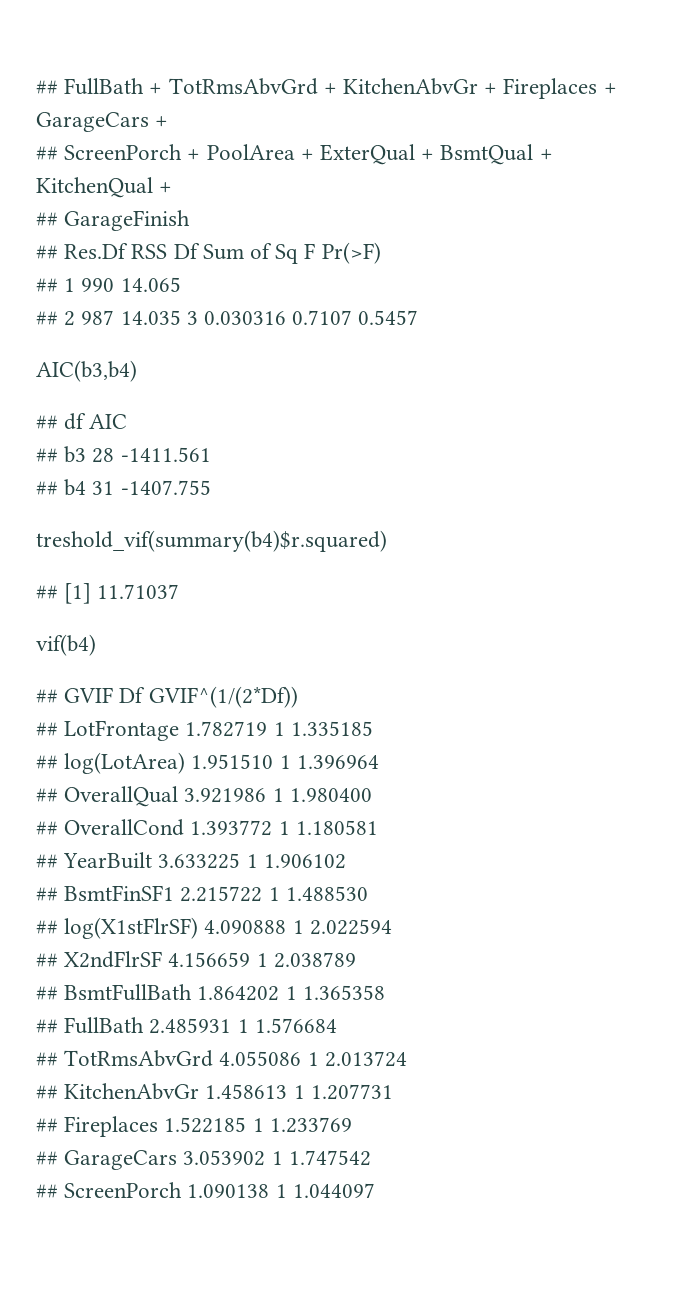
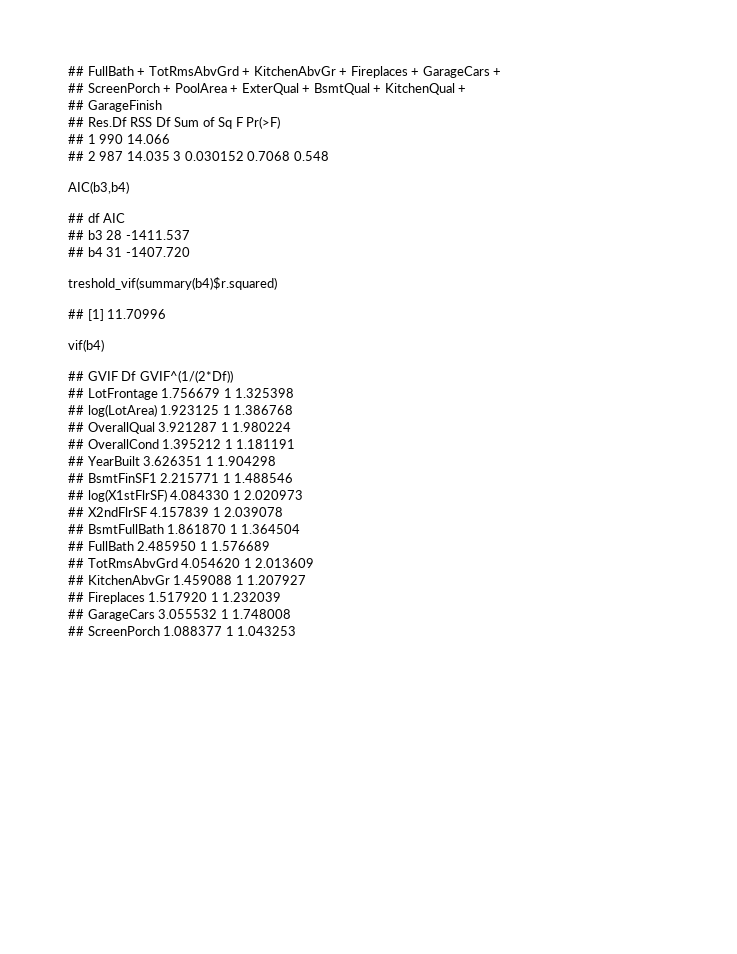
- ## 1 990 14.065
+ ## 1 990 14.066
- ## 2 987 14.035 3 0.030316 0.7107 0.5457
+ ## 2 987 14.035 3 0.030152 0.7068 0.548
- ## b3 28 -1411.561
+ ## b3 28 -1411.537
- ## b4 31 -1407.755
+ ## b4 31 -1407.720
- ## [1] 11.71037
+ ## [1] 11.70996
- ## LotFrontage 1.782719 1 1.335185
+ ## LotFrontage 1.756679 1 1.325398
- ## log(LotArea) 1.951510 1 1.396964
+ ## log(LotArea) 1.923125 1 1.386768
- ## OverallQual 3.921986 1 1.980400
+ ## OverallQual 3.921287 1 1.980224
- ## OverallCond 1.393772 1 1.180581
+ ## OverallCond 1.395212 1 1.181191
- ## YearBuilt 3.633225 1 1.906102
+ ## YearBuilt 3.626351 1 1.904298
- ## BsmtFinSF1 2.215722 1 1.488530
+ ## BsmtFinSF1 2.215771 1 1.488546
- ## log(X1stFlrSF) 4.090888 1 2.022594
+ ## log(X1stFlrSF) 4.084330 1 2.020973
- ## X2ndFlrSF 4.156659 1 2.038789
+ ## X2ndFlrSF 4.157839 1 2.039078
- ## BsmtFullBath 1.864202 1 1.365358
- ## FullBath 2.485931 1 1.576684
+ ## BsmtFullBath 1.861870 1 1.364504
+ ## FullBath 2.485950 1 1.576689
- ## TotRmsAbvGrd 4.055086 1 2.013724
+ ## TotRmsAbvGrd 4.054620 1 2.013609
- ## KitchenAbvGr 1.458613 1 1.207731
+ ## KitchenAbvGr 1.459088 1 1.207927
- ## Fireplaces 1.522185 1 1.233769
+ ## Fireplaces 1.517920 1 1.232039
- ## GarageCars 3.053902 1 1.747542
- ## ScreenPorch 1.090138 1 1.044097
+ ## GarageCars 3.055532 1 1.748008
+ ## ScreenPorch 1.088377 1 1.043253

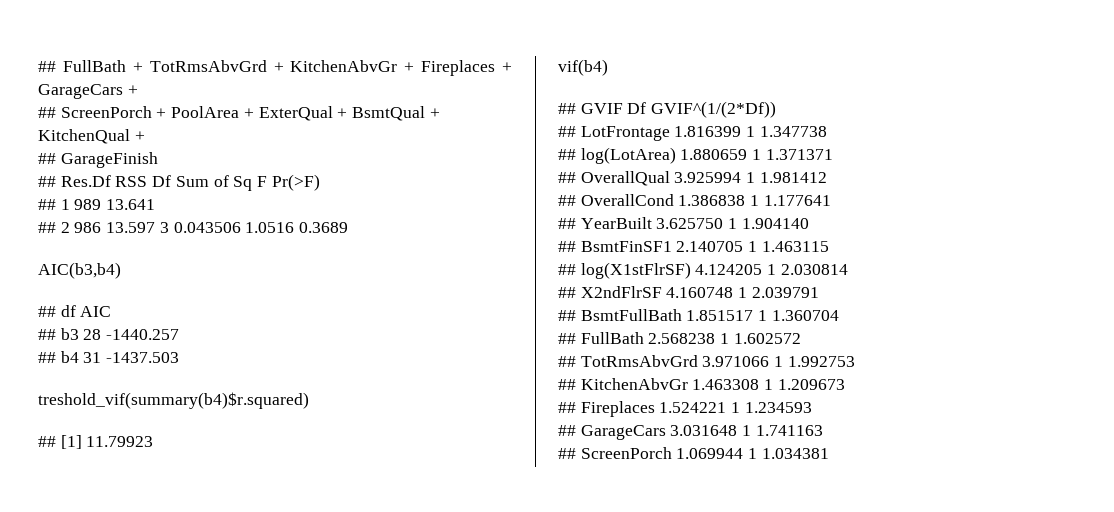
- ## 1 990 14.066
+ ## 1 989 13.641
- ## 2 987 14.035 3 0.030152 0.7068 0.548
+ ## 2 986 13.597 3 0.043506 1.0516 0.3689
- ## b3 28 -1411.537
+ ## b3 28 -1440.257
- ## b4 31 -1407.720
+ ## b4 31 -1437.503
- ## [1] 11.70996
+ ## [1] 11.79923
- ## LotFrontage 1.756679 1 1.325398
+ ## LotFrontage 1.816399 1 1.347738
- ## log(LotArea) 1.923125 1 1.386768
+ ## log(LotArea) 1.880659 1 1.371371
- ## OverallQual 3.921287 1 1.980224
+ ## OverallQual 3.925994 1 1.981412
- ## OverallCond 1.395212 1 1.181191
+ ## OverallCond 1.386838 1 1.177641
- ## YearBuilt 3.626351 1 1.904298
+ ## YearBuilt 3.625750 1 1.904140
- ## BsmtFinSF1 2.215771 1 1.488546
+ ## BsmtFinSF1 2.140705 1 1.463115
- ## log(X1stFlrSF) 4.084330 1 2.020973
+ ## log(X1stFlrSF) 4.124205 1 2.030814
- ## X2ndFlrSF 4.157839 1 2.039078
+ ## X2ndFlrSF 4.160748 1 2.039791
- ## BsmtFullBath 1.861870 1 1.364504
- ## FullBath 2.485950 1 1.576689
+ ## BsmtFullBath 1.851517 1 1.360704
+ ## FullBath 2.568238 1 1.602572
- ## TotRmsAbvGrd 4.054620 1 2.013609
+ ## TotRmsAbvGrd 3.971066 1 1.992753
- ## KitchenAbvGr 1.459088 1 1.207927
+ ## KitchenAbvGr 1.463308 1 1.209673
- ## Fireplaces 1.517920 1 1.232039
+ ## Fireplaces 1.524221 1 1.234593
- ## GarageCars 3.055532 1 1.748008
- ## ScreenPorch 1.088377 1 1.043253
+ ## GarageCars 3.031648 1 1.741163
+ ## ScreenPorch 1.069944 1 1.034381

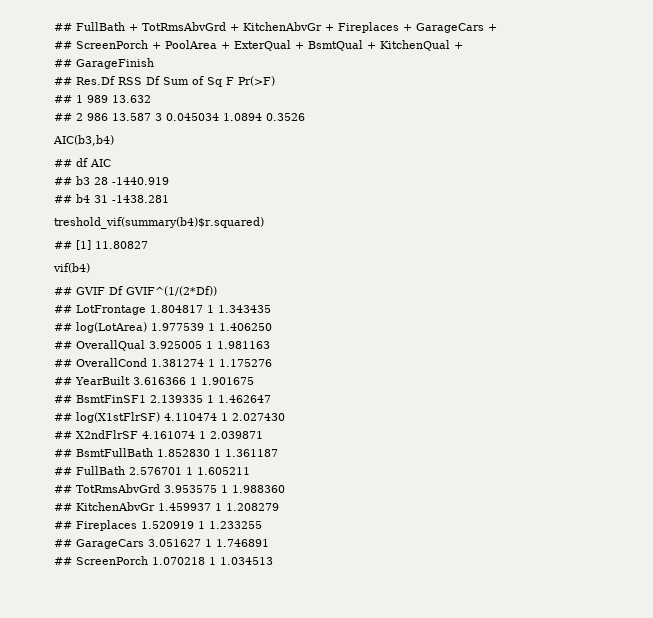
- ## 1 989 13.641
+ ## 1 989 13.632
- ## 2 986 13.597 3 0.043506 1.0516 0.3689
+ ## 2 986 13.587 3 0.045034 1.0894 0.3526
- ## b3 28 -1440.257
+ ## b3 28 -1440.919
- ## b4 31 -1437.503
+ ## b4 31 -1438.281
- ## [1] 11.79923
+ ## [1] 11.80827
- ## LotFrontage 1.816399 1 1.347738
+ ## LotFrontage 1.804817 1 1.343435
- ## log(LotArea) 1.880659 1 1.371371
+ ## log(LotArea) 1.977539 1 1.406250
- ## OverallQual 3.925994 1 1.981412
+ ## OverallQual 3.925005 1 1.981163
- ## OverallCond 1.386838 1 1.177641
+ ## OverallCond 1.381274 1 1.175276
- ## YearBuilt 3.625750 1 1.904140
+ ## YearBuilt 3.616366 1 1.901675
- ## BsmtFinSF1 2.140705 1 1.463115
+ ## BsmtFinSF1 2.139335 1 1.462647
- ## log(X1stFlrSF) 4.124205 1 2.030814
+ ## log(X1stFlrSF) 4.110474 1 2.027430
- ## X2ndFlrSF 4.160748 1 2.039791
+ ## X2ndFlrSF 4.161074 1 2.039871
- ## BsmtFullBath 1.851517 1 1.360704
- ## FullBath 2.568238 1 1.602572
+ ## BsmtFullBath 1.852830 1 1.361187
+ ## FullBath 2.576701 1 1.605211
- ## TotRmsAbvGrd 3.971066 1 1.992753
+ ## TotRmsAbvGrd 3.953575 1 1.988360
- ## KitchenAbvGr 1.463308 1 1.209673
+ ## KitchenAbvGr 1.459937 1 1.208279
- ## Fireplaces 1.524221 1 1.234593
+ ## Fireplaces 1.520919 1 1.233255
- ## GarageCars 3.031648 1 1.741163
- ## ScreenPorch 1.069944 1 1.034381
+ ## GarageCars 3.051627 1 1.746891
+ ## ScreenPorch 1.070218 1 1.034513

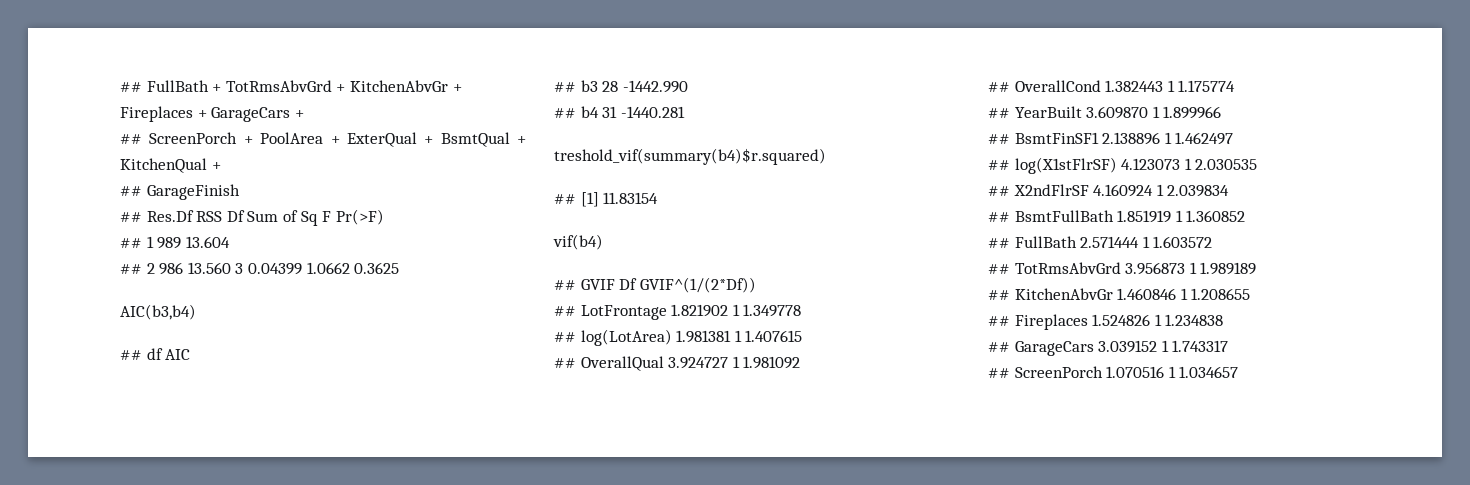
- ## 1 989 13.632
+ ## 1 989 13.604
- ## 2 986 13.587 3 0.045034 1.0894 0.3526
+ ## 2 986 13.560 3 0.04399 1.0662 0.3625
- ## b3 28 -1440.919
+ ## b3 28 -1442.990
- ## b4 31 -1438.281
+ ## b4 31 -1440.281
- ## [1] 11.80827
+ ## [1] 11.83154
- ## LotFrontage 1.804817 1 1.343435
+ ## LotFrontage 1.821902 1 1.349778
- ## log(LotArea) 1.977539 1 1.406250
+ ## log(LotArea) 1.981381 1 1.407615
- ## OverallQual 3.925005 1 1.981163
+ ## OverallQual 3.924727 1 1.981092
- ## OverallCond 1.381274 1 1.175276
+ ## OverallCond 1.382443 1 1.175774
- ## YearBuilt 3.616366 1 1.901675
+ ## YearBuilt 3.609870 1 1.899966
- ## BsmtFinSF1 2.139335 1 1.462647
+ ## BsmtFinSF1 2.138896 1 1.462497
- ## log(X1stFlrSF) 4.110474 1 2.027430
+ ## log(X1stFlrSF) 4.123073 1 2.030535
- ## X2ndFlrSF 4.161074 1 2.039871
+ ## X2ndFlrSF 4.160924 1 2.039834
- ## BsmtFullBath 1.852830 1 1.361187
- ## FullBath 2.576701 1 1.605211
+ ## BsmtFullBath 1.851919 1 1.360852
+ ## FullBath 2.571444 1 1.603572
- ## TotRmsAbvGrd 3.953575 1 1.988360
+ ## TotRmsAbvGrd 3.956873 1 1.989189
- ## KitchenAbvGr 1.459937 1 1.208279
+ ## KitchenAbvGr 1.460846 1 1.208655
- ## Fireplaces 1.520919 1 1.233255
+ ## Fireplaces 1.524826 1 1.234838
- ## GarageCars 3.051627 1 1.746891
- ## ScreenPorch 1.070218 1 1.034513
+ ## GarageCars 3.039152 1 1.743317
+ ## ScreenPorch 1.070516 1 1.034657

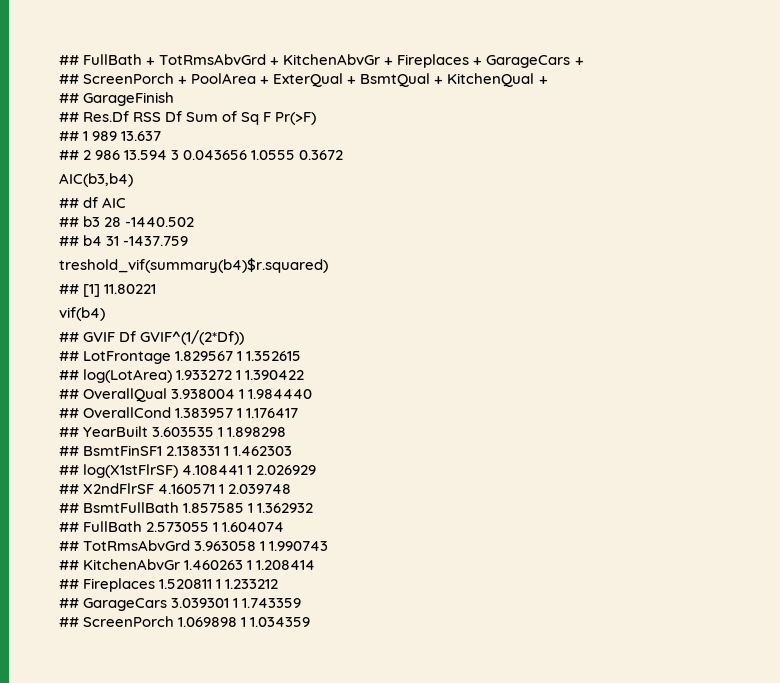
- ## 1 989 13.604
+ ## 1 989 13.637
- ## 2 986 13.560 3 0.04399 1.0662 0.3625
+ ## 2 986 13.594 3 0.043656 1.0555 0.3672
- ## b3 28 -1442.990
+ ## b3 28 -1440.502
- ## b4 31 -1440.281
+ ## b4 31 -1437.759
- ## [1] 11.83154
+ ## [1] 11.80221
- ## LotFrontage 1.821902 1 1.349778
+ ## LotFrontage 1.829567 1 1.352615
- ## log(LotArea) 1.981381 1 1.407615
+ ## log(LotArea) 1.933272 1 1.390422
- ## OverallQual 3.924727 1 1.981092
+ ## OverallQual 3.938004 1 1.984440
- ## OverallCond 1.382443 1 1.175774
+ ## OverallCond 1.383957 1 1.176417
- ## YearBuilt 3.609870 1 1.899966
+ ## YearBuilt 3.603535 1 1.898298
- ## BsmtFinSF1 2.138896 1 1.462497
+ ## BsmtFinSF1 2.138331 1 1.462303
- ## log(X1stFlrSF) 4.123073 1 2.030535
+ ## log(X1stFlrSF) 4.108441 1 2.026929
- ## X2ndFlrSF 4.160924 1 2.039834
+ ## X2ndFlrSF 4.160571 1 2.039748
- ## BsmtFullBath 1.851919 1 1.360852
- ## FullBath 2.571444 1 1.603572
+ ## BsmtFullBath 1.857585 1 1.362932
+ ## FullBath 2.573055 1 1.604074
- ## TotRmsAbvGrd 3.956873 1 1.989189
+ ## TotRmsAbvGrd 3.963058 1 1.990743
- ## KitchenAbvGr 1.460846 1 1.208655
+ ## KitchenAbvGr 1.460263 1 1.208414
- ## Fireplaces 1.524826 1 1.234838
+ ## Fireplaces 1.520811 1 1.233212
- ## GarageCars 3.039152 1 1.743317
- ## ScreenPorch 1.070516 1 1.034657
+ ## GarageCars 3.039301 1 1.743359
+ ## ScreenPorch 1.069898 1 1.034359

